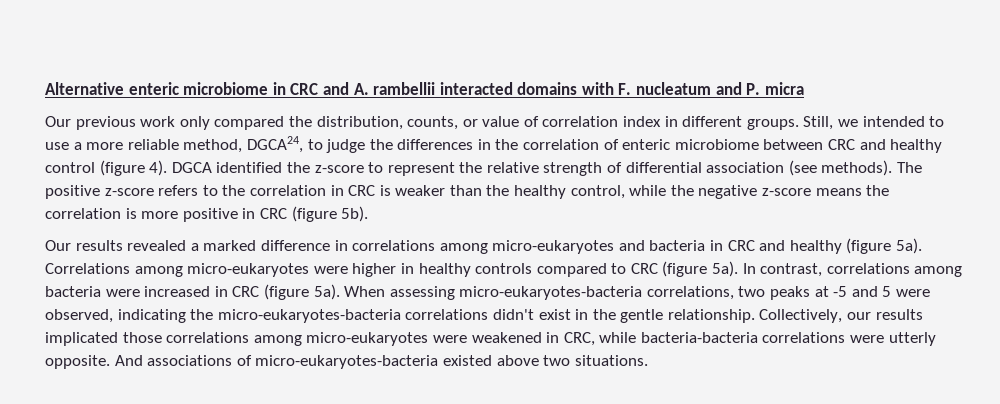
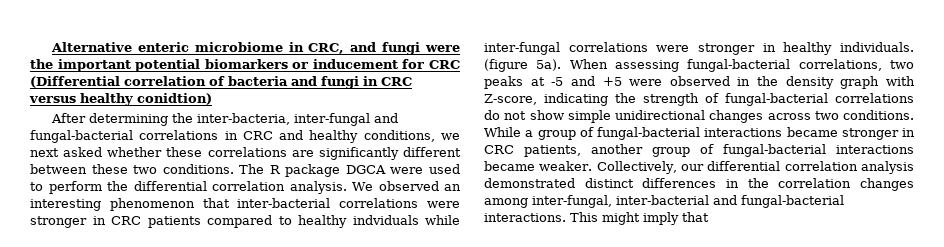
- Alternative enteric microbiome in CRC and A. rambellii interacted domains with F. nucleatum and P. micra
- Our previous work only compared the distribution, counts, or value of correlation index in different groups. Still, we intended to use a more reliable method, DGCA24, to judge the differences in the correlation of enteric microbiome between CRC and healthy control (figure 4). DGCA identified the z-score to represent the relative strength of differential association (see methods). The positive z-score refers to the correlation in CRC is weaker than the healthy control, while the negative z-score means the correlation is more positive in CRC (figure 5b).
- Our results revealed a marked difference in correlations among micro-eukaryotes and bacteria in CRC and healthy (figure 5a). Correlations among micro-eukaryotes were higher in healthy controls compared to CRC (figure 5a). In contrast, correlations among bacteria were increased in CRC (figure 5a).
+ Alternative enteric microbiome in CRC, and fungi were the important potential biomarkers or inducement for CRC (Differential correlation of bacteria and fungi in CRC versus healthy conidtion)
+ After determining the inter-bacteria, inter-fungal and fungal-bacterial correlations in CRC and healthy conditions, we next asked whether these correlations are significantly different between these two conditions. The R package DGCA were used to perform the differential correlation analysis. We observed an interesting phenomenon that inter-bacterial correlations were stronger in CRC patients compared to healthy indviduals while inter-fungal correlations were stronger in healthy individuals. (figure 5a).
- When assessing micro-eukaryotes-bacteria correlations, two peaks at -5 and 5 were observed, indicating the micro-eukaryotes-bacteria correlations didn't exist in the gentle relationship. Collectively, our results implicated those correlations among micro-eukaryotes were weakened in CRC, while bacteria-bacteria correlations were utterly opposite. And associations of micro-eukaryotes-bacteria existed above two situations.
+ When assessing fungal-bacterial correlations, two peaks at -5 and +5 were observed in the density graph with Z-score, indicating the strength of fungal-bacterial correlations do not show simple unidirectional changes across two conditions. While a group of fungal-bacterial interactions became stronger in CRC patients, another group of fungal-bacterial interactions became weaker. Collectively, our differential correlation analysis demonstrated distinct differences in the correlation changes among inter-fungal, inter-bacterial and fungal-bacterial interactions. This might imply that

